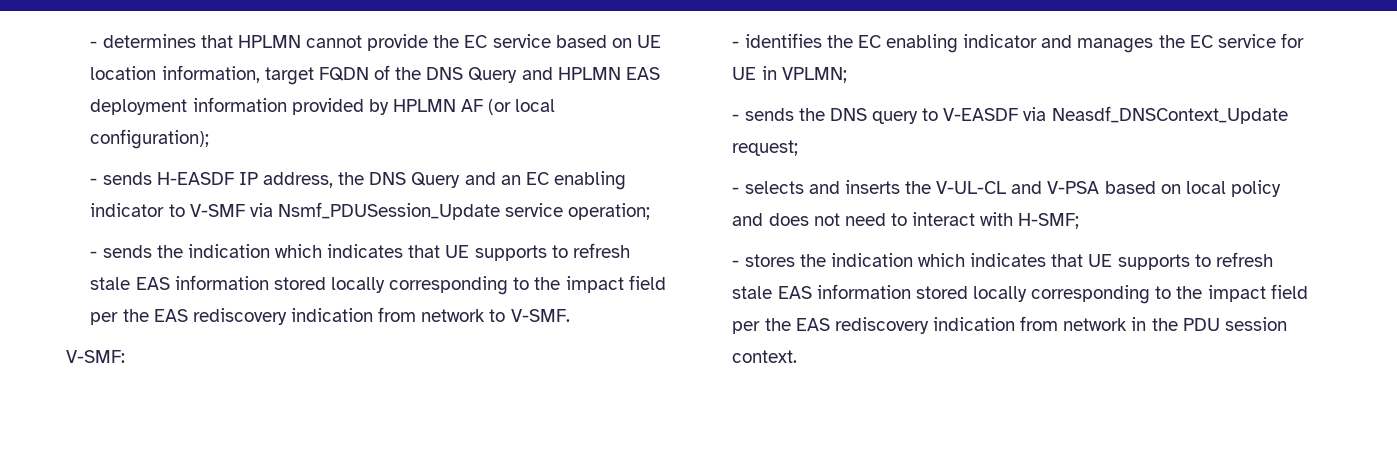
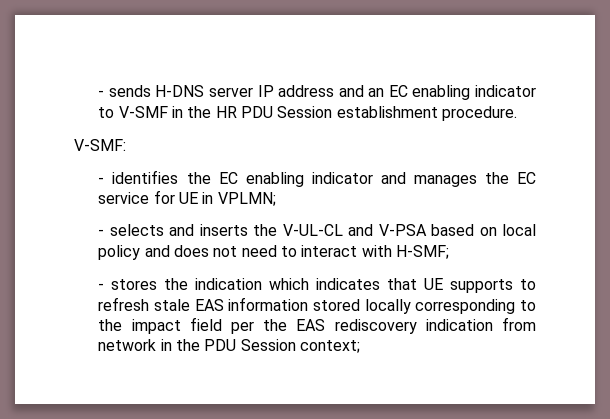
- - determines that HPLMN cannot provide the EC service based on UE location information, target FQDN of the DNS Query and HPLMN EAS deployment information provided by HPLMN AF (or local configuration);
- - sends H-EASDF IP address, the DNS Query and an EC enabling indicator to V-SMF via Nsmf_PDUSession_Update service operation;
- - sends the indication which indicates that UE supports to refresh stale EAS information stored locally corresponding to the impact field per the EAS rediscovery indication from network to V-SMF.
+ - sends H-DNS server IP address and an EC enabling indicator to V-SMF in the HR PDU Session establishment procedure.
- - sends the DNS query to V-EASDF via Neasdf_DNSContext_Update request;
- - stores the indication which indicates that UE supports to refresh stale EAS information stored locally corresponding to the impact field per the EAS rediscovery indication from network in the PDU session context.
+ - stores the indication which indicates that UE supports to refresh stale EAS information stored locally corresponding to the impact field per the EAS rediscovery indication from network in the PDU Session context;

